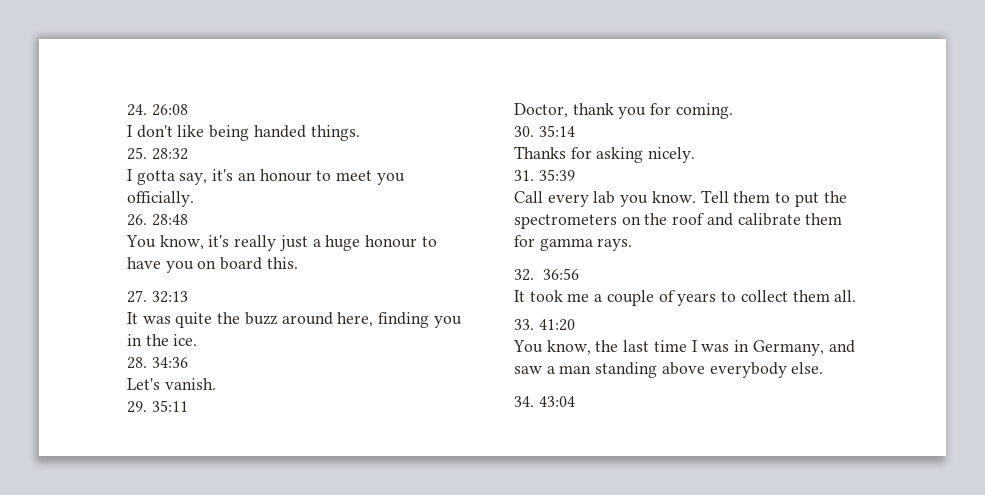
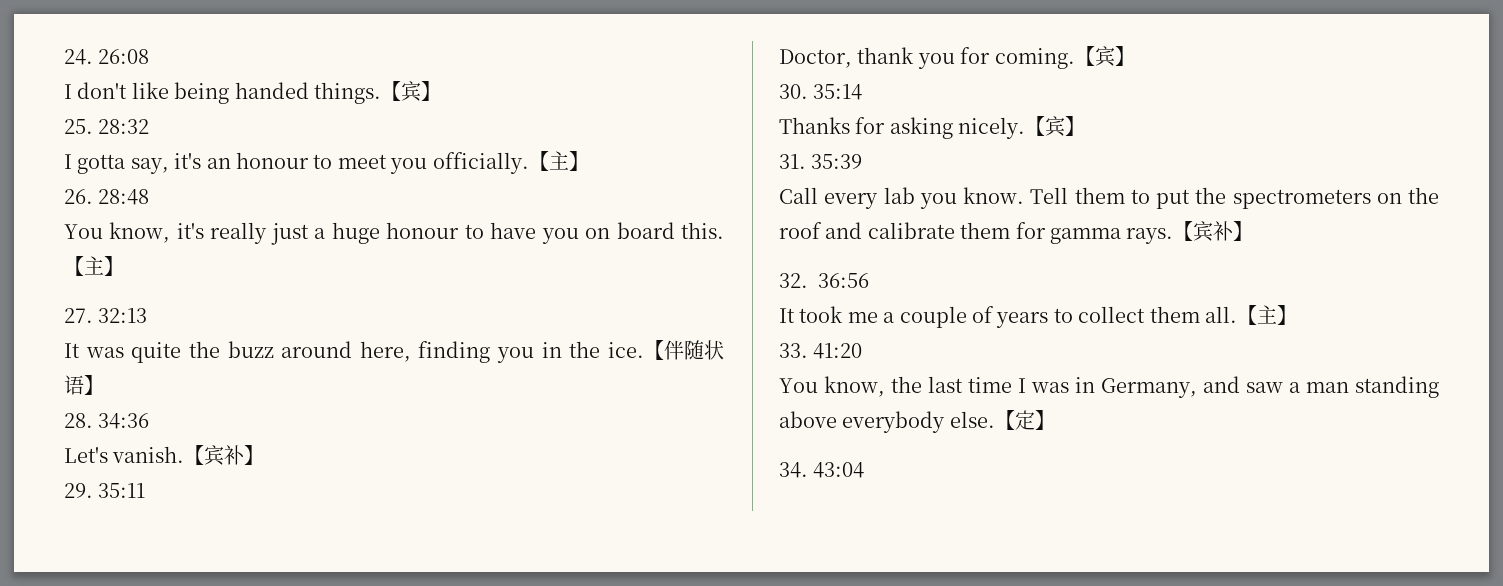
- I don't like being handed things.
+ I don't like being handed things.【宾】
- I gotta say, it's an honour to meet you officially.
+ I gotta say, it's an honour to meet you officially.【主】
- You know, it's really just a huge honour to have you on board this.
+ You know, it's really just a huge honour to have you on board this.【主】
+ 【伴随状语】
- Let's vanish.
+ Let's vanish.【宾补】
- Doctor, thank you for coming.
+ Doctor, thank you for coming.【宾】
- Thanks for asking nicely.
+ Thanks for asking nicely.【宾】
- Tell them to put the spectrometers on the roof and calibrate them for gamma rays.
+ Tell them to put the spectrometers on the roof and calibrate them for gamma rays.【宾补】
- It took me a couple of years to collect them all.
+ It took me a couple of years to collect them all.【主】
+ 【定】

